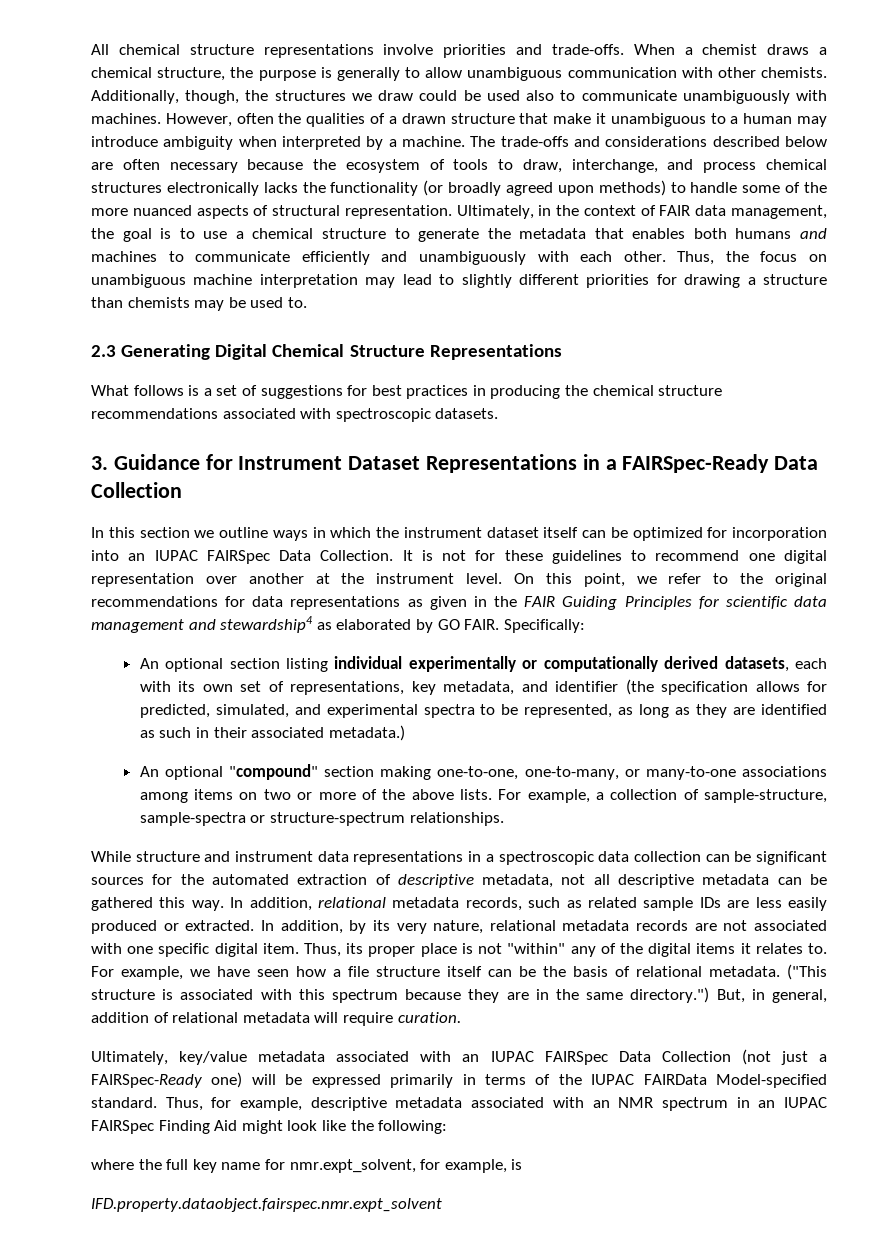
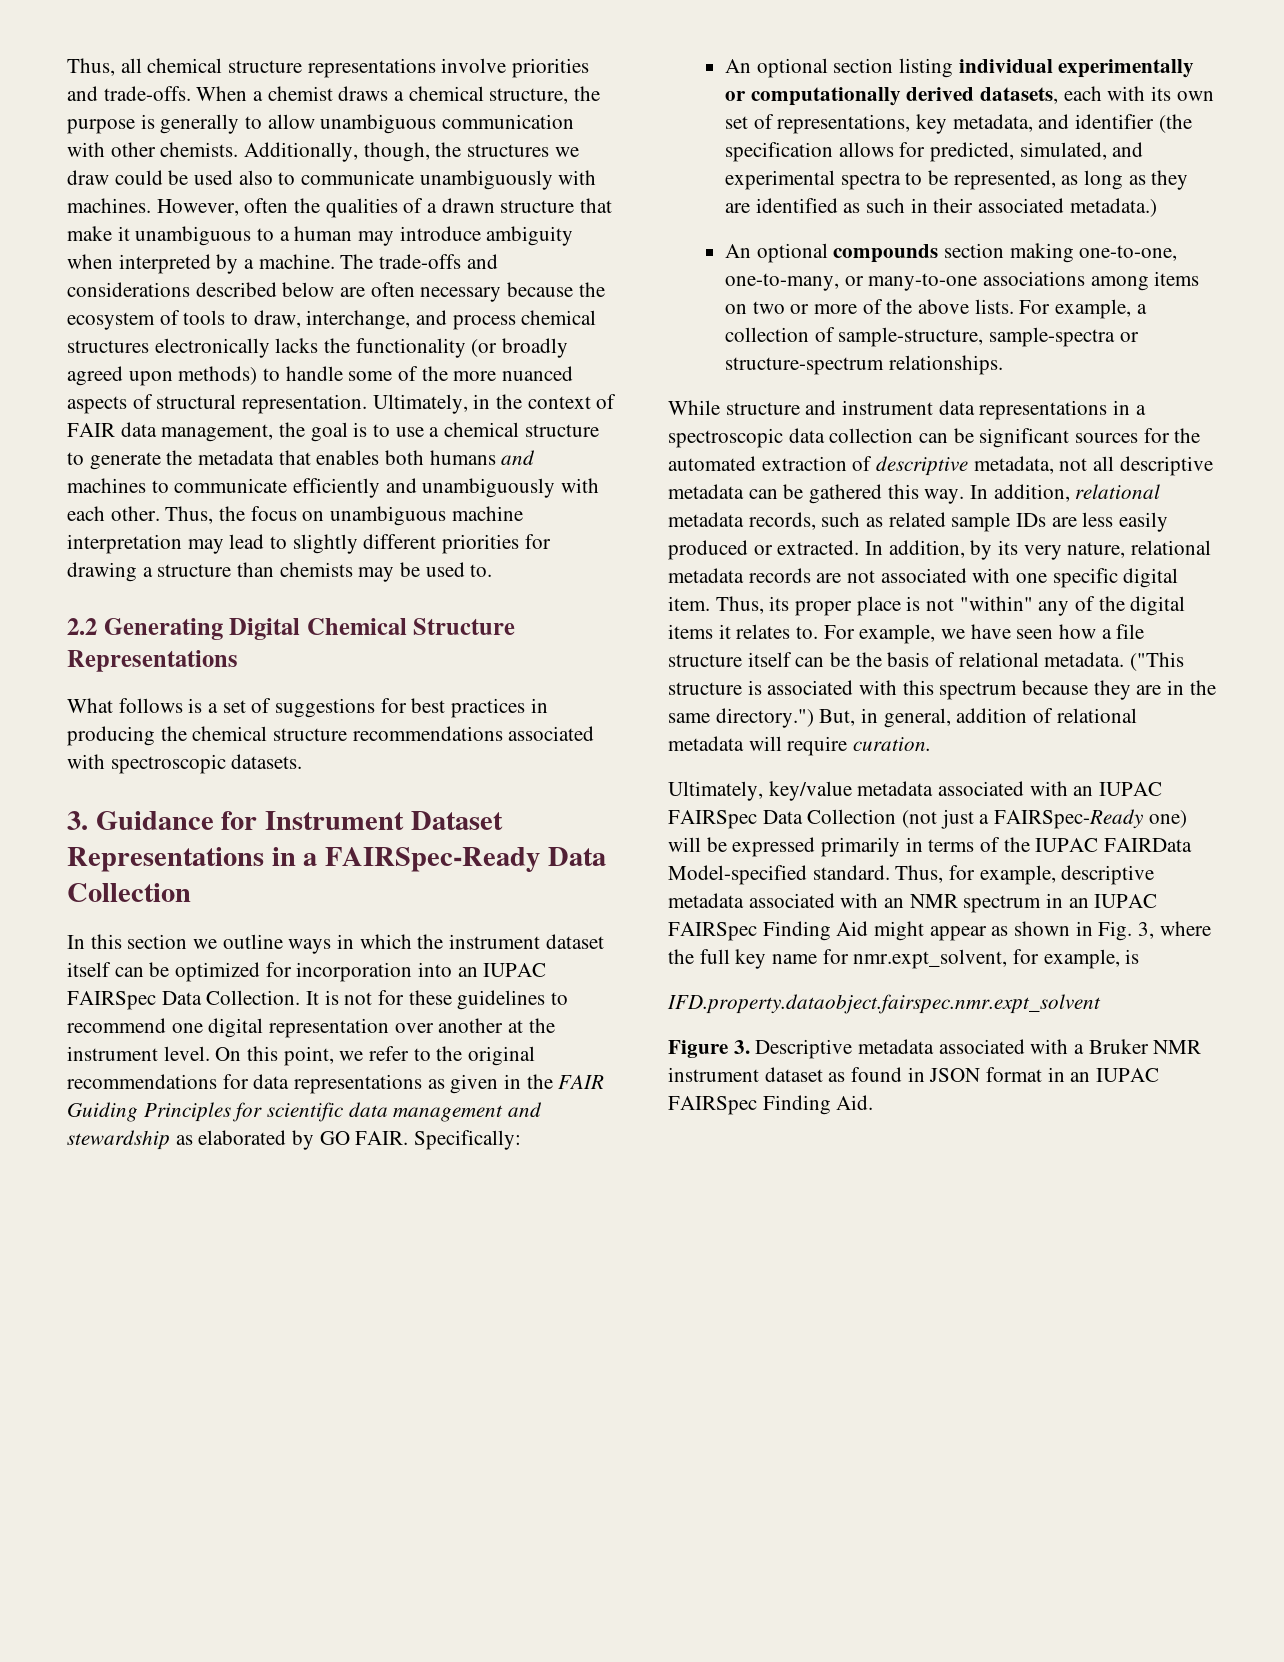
- All chemical structure representations involve priorities and trade-offs.
+ Thus, all chemical structure representations involve priorities and trade-offs.
- 2.3 Generating Digital Chemical Structure Representations
+ 2.2 Generating Digital Chemical Structure Representations
- On this point, we refer to the original recommendations for data representations as given in the FAIR Guiding Principles for scientific data management and stewardship4 as elaborated by GO FAIR.
+ On this point, we refer to the original recommendations for data representations as given in the FAIR Guiding Principles for scientific data management and stewardship as elaborated by GO FAIR.
- An optional "compound" section making one-to-one, one-to-many, or many-to-one associations among items on two or more of the above lists.
+ An optional compounds section making one-to-one, one-to-many, or many-to-one associations among items on two or more of the above lists.
- Thus, for example, descriptive metadata associated with an NMR spectrum in an IUPAC FAIRSpec Finding Aid might look like the following:
- where the full key name for nmr.expt_solvent, for example, is
+ Thus, for example, descriptive metadata associated with an NMR spectrum in an IUPAC FAIRSpec Finding Aid might appear as shown in Fig. 3, where the full key name for nmr.expt_solvent, for example, is
+ Figure 3. Descriptive metadata associated with a Bruker NMR instrument dataset as found in JSON format in an IUPAC FAIRSpec Finding Aid.

